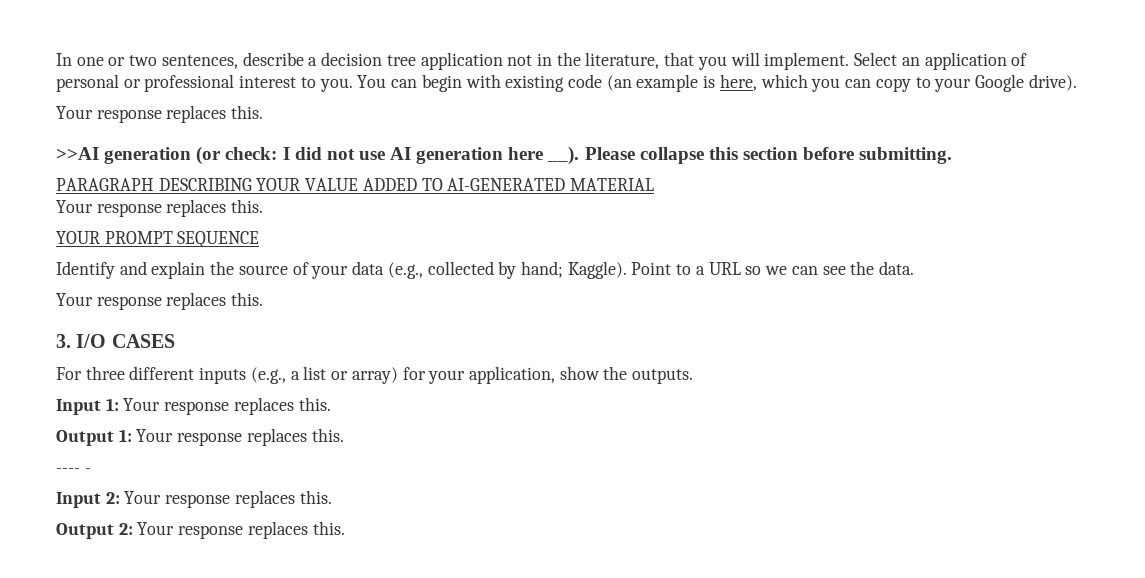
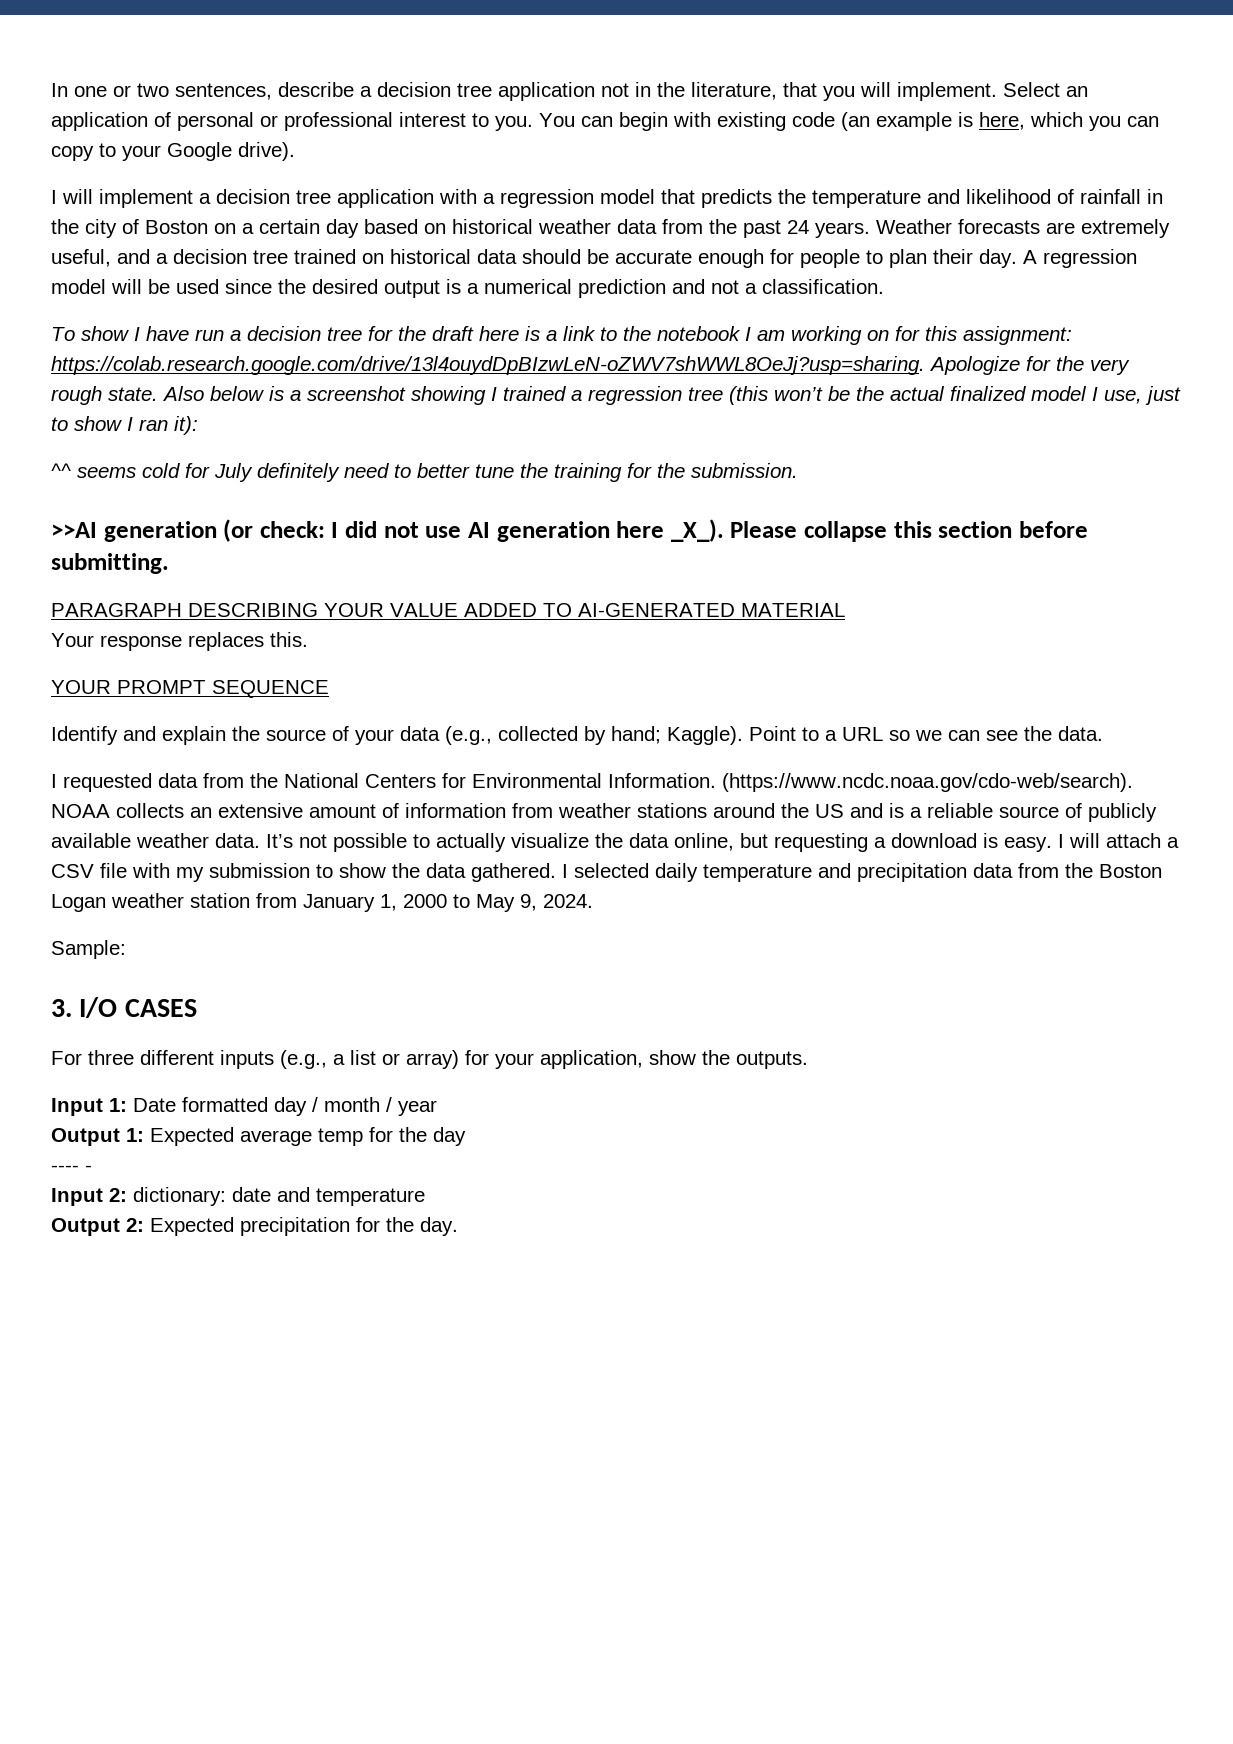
  You can begin with existing code (an example is here, which you can copy to your Google drive).
- Your response replaces this.
+ I will implement a decision tree application with a regression model that predicts the temperature and likelihood of rainfall in the city of Boston on a certain day based on historical weather data from the past 24 years. Weather forecasts are extremely useful, and a decision tree trained on historical data should be accurate enough for people to plan their day. A regression model will be used since the desired output is a numerical prediction and not a classification.
+ To show I have run a decision tree for the draft here is a link to the notebook I am working on for this assignment: https://colab.research.google.com/drive/13l4ouydDpBIzwLeN-oZWV7shWWL8OeJj?usp=sharing. Apologize for the very rough state. Also below is a screenshot showing I trained a regression tree (this won’t be the actual finalized model I use, just to show I ran it):
+ ^^ seems cold for July definitely need to better tune the training for the submission.
- >>AI generation (or check: I did not use AI generation here __).
+ >>AI generation (or check: I did not use AI generation here _X_).
  Point to a URL so we can see the data.
- Your response replaces this.
+ I requested data from the National Centers for Environmental Information. (https://www.ncdc.noaa.gov/cdo-web/search). NOAA collects an extensive amount of information from weather stations around the US and is a reliable source of publicly available weather data. It’s not possible to actually visualize the data online, but requesting a download is easy. I will attach a CSV file with my submission to show the data gathered. I selected daily temperature and precipitation data from the Boston Logan weather station from January 1, 2000 to May 9, 2024.
+ Sample:
- Input 1: Your response replaces this.
- Output 1: Your response replaces this.
+ Input 1: Date formatted day / month / year
+ Output 1: Expected average temp for the day
  ---- -
- Input 2: Your response replaces this.
- Output 2: Your response replaces this.
+ Input 2: dictionary: date and temperature
+ Output 2: Expected precipitation for the day.

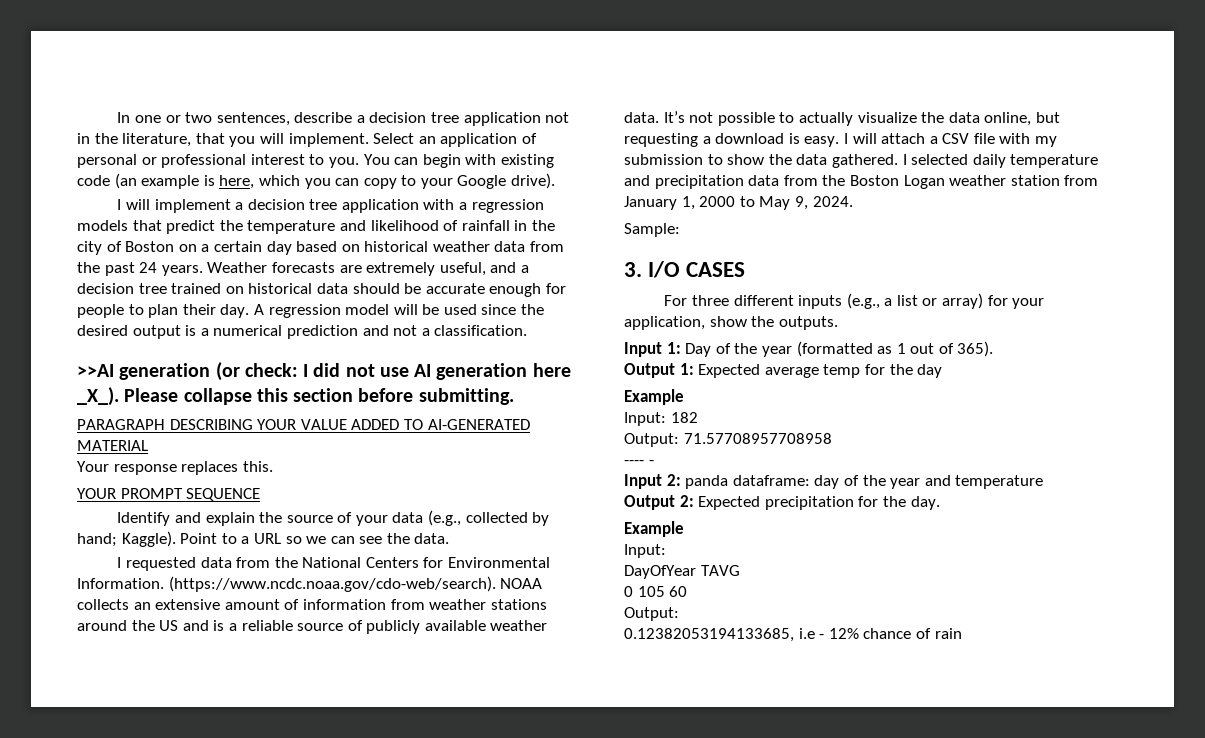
- I will implement a decision tree application with a regression model that predicts the temperature and likelihood of rainfall in the city of Boston on a certain day based on historical weather data from the past 24 years.
+ I will implement a decision tree application with a regression models that predict the temperature and likelihood of rainfall in the city of Boston on a certain day based on historical weather data from the past 24 years.
- To show I have run a decision tree for the draft here is a link to the notebook I am working on for this assignment: https://colab.research.google.com/drive/13l4ouydDpBIzwLeN-oZWV7shWWL8OeJj?usp=sharing. Apologize for the very rough state. Also below is a screenshot showing I trained a regression tree (this won’t be the actual finalized model I use, just to show I ran it):
- ^^ seems cold for July definitely need to better tune the training for the submission.
- Input 1: Date formatted day / month / year
+ Input 1: Day of the year (formatted as 1 out of 365).
  Output 1: Expected average temp for the day
+ Example
+ Input: 182
+ Output: 71.57708957708958
- Input 2: dictionary: date and temperature
+ Input 2: panda dataframe: day of the year and temperature
  Output 2: Expected precipitation for the day.
+ Example
+ Input:
+ DayOfYear TAVG
+ 0 105 60
+ Output:
+ 0.12382053194133685, i.e - 12% chance of rain

